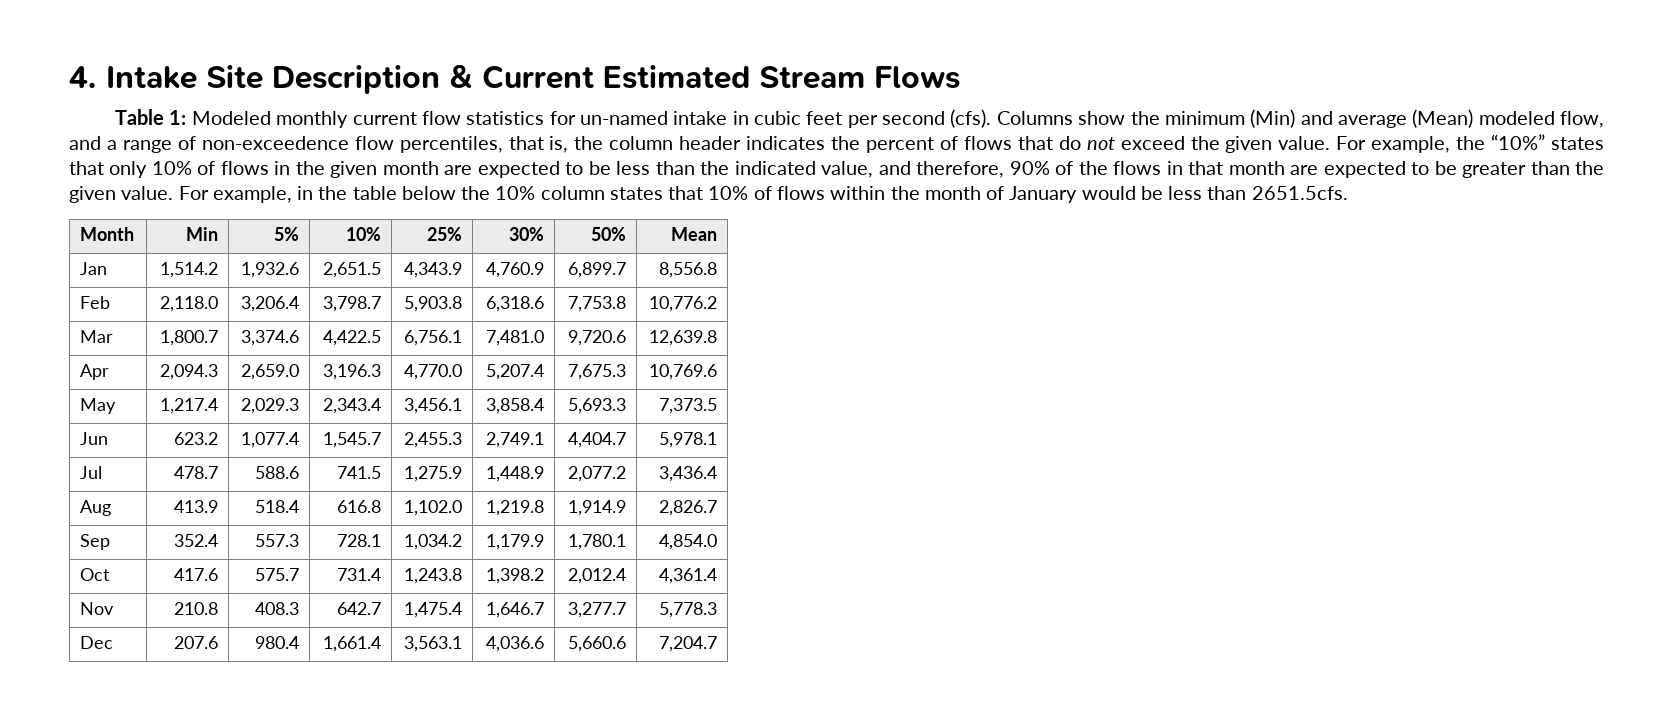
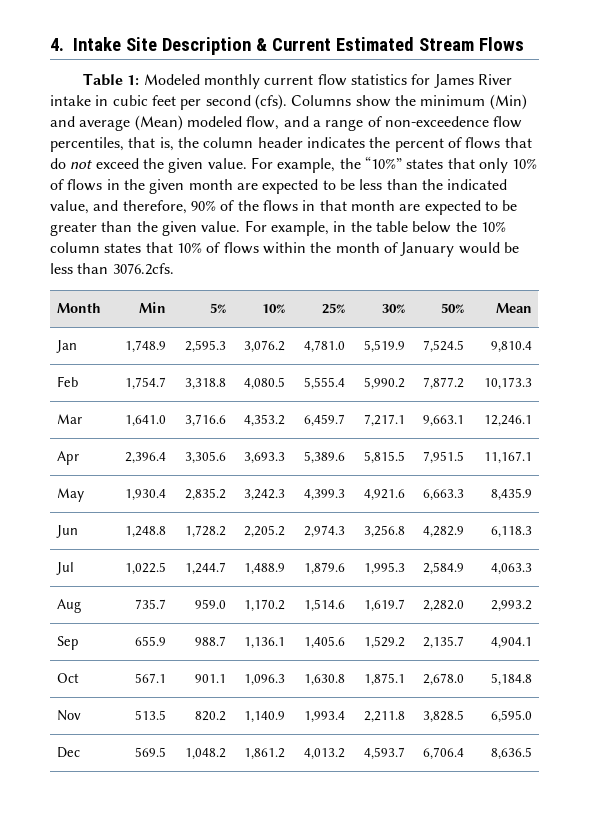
- Table 1: Modeled monthly current flow statistics for un-named intake in cubic feet per second (cfs).
+ Table 1: Modeled monthly current flow statistics for James River intake in cubic feet per second (cfs).
- For example, in the table below the 10% column states that 10% of flows within the month of January would be less than 2651.5cfs.
+ For example, in the table below the 10% column states that 10% of flows within the month of January would be less than 3076.2cfs.
- Jan | 1,514.2 | 1,932.6 | 2,651.5 | 4,343.9 | 4,760.9 | 6,899.7 | 8,556.8
- Feb | 2,118.0 | 3,206.4 | 3,798.7 | 5,903.8 | 6,318.6 | 7,753.8 | 10,776.2
- Mar | 1,800.7 | 3,374.6 | 4,422.5 | 6,756.1 | 7,481.0 | 9,720.6 | 12,639.8
- Apr | 2,094.3 | 2,659.0 | 3,196.3 | 4,770.0 | 5,207.4 | 7,675.3 | 10,769.6
- May | 1,217.4 | 2,029.3 | 2,343.4 | 3,456.1 | 3,858.4 | 5,693.3 | 7,373.5
- Jun | 623.2 | 1,077.4 | 1,545.7 | 2,455.3 | 2,749.1 | 4,404.7 | 5,978.1
- Jul | 478.7 | 588.6 | 741.5 | 1,275.9 | 1,448.9 | 2,077.2 | 3,436.4
- Aug | 413.9 | 518.4 | 616.8 | 1,102.0 | 1,219.8 | 1,914.9 | 2,826.7
- Sep | 352.4 | 557.3 | 728.1 | 1,034.2 | 1,179.9 | 1,780.1 | 4,854.0
- Oct | 417.6 | 575.7 | 731.4 | 1,243.8 | 1,398.2 | 2,012.4 | 4,361.4
- Nov | 210.8 | 408.3 | 642.7 | 1,475.4 | 1,646.7 | 3,277.7 | 5,778.3
- Dec | 207.6 | 980.4 | 1,661.4 | 3,563.1 | 4,036.6 | 5,660.6 | 7,204.7
+ Jan | 1,748.9 | 2,595.3 | 3,076.2 | 4,781.0 | 5,519.9 | 7,524.5 | 9,810.4
+ Feb | 1,754.7 | 3,318.8 | 4,080.5 | 5,555.4 | 5,990.2 | 7,877.2 | 10,173.3
+ Mar | 1,641.0 | 3,716.6 | 4,353.2 | 6,459.7 | 7,217.1 | 9,663.1 | 12,246.1
+ Apr | 2,396.4 | 3,305.6 | 3,693.3 | 5,389.6 | 5,815.5 | 7,951.5 | 11,167.1
+ May | 1,930.4 | 2,835.2 | 3,242.3 | 4,399.3 | 4,921.6 | 6,663.3 | 8,435.9
+ Jun | 1,248.8 | 1,728.2 | 2,205.2 | 2,974.3 | 3,256.8 | 4,282.9 | 6,118.3
+ Jul | 1,022.5 | 1,244.7 | 1,488.9 | 1,879.6 | 1,995.3 | 2,584.9 | 4,063.3
+ Aug | 735.7 | 959.0 | 1,170.2 | 1,514.6 | 1,619.7 | 2,282.0 | 2,993.2
+ Sep | 655.9 | 988.7 | 1,136.1 | 1,405.6 | 1,529.2 | 2,135.7 | 4,904.1
+ Oct | 567.1 | 901.1 | 1,096.3 | 1,630.8 | 1,875.1 | 2,678.0 | 5,184.8
+ Nov | 513.5 | 820.2 | 1,140.9 | 1,993.4 | 2,211.8 | 3,828.5 | 6,595.0
+ Dec | 569.5 | 1,048.2 | 1,861.2 | 4,013.2 | 4,593.7 | 6,706.4 | 8,636.5

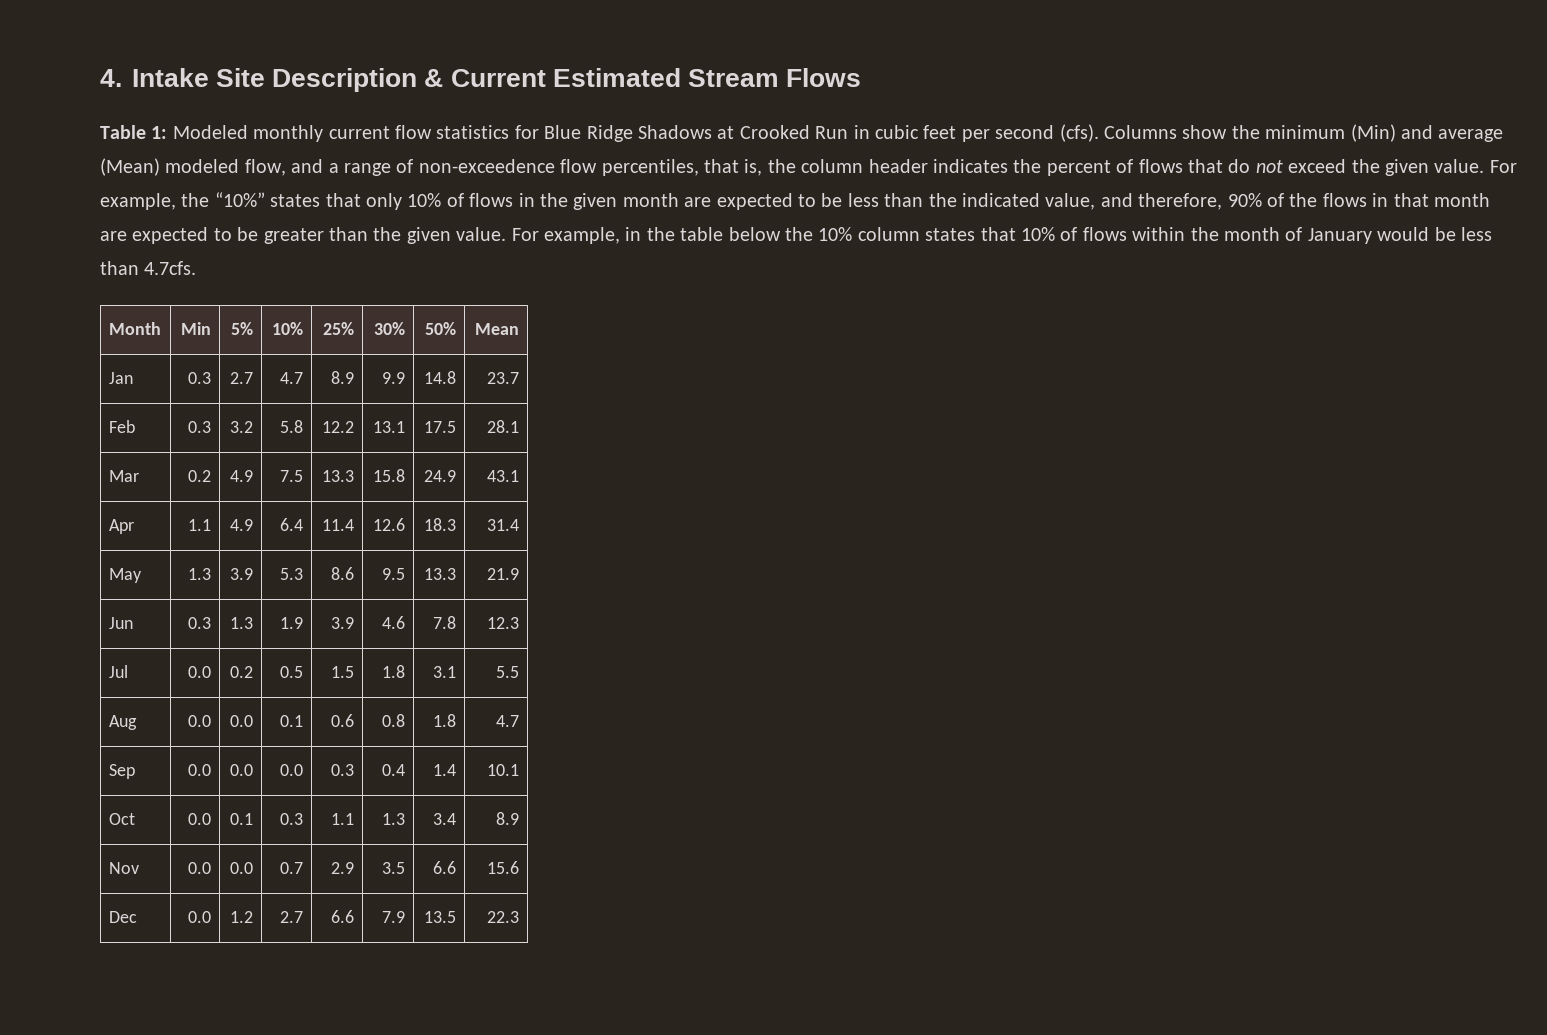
- Table 1: Modeled monthly current flow statistics for James River intake in cubic feet per second (cfs).
+ Table 1: Modeled monthly current flow statistics for Blue Ridge Shadows at Crooked Run in cubic feet per second (cfs).
- For example, in the table below the 10% column states that 10% of flows within the month of January would be less than 3076.2cfs.
+ For example, in the table below the 10% column states that 10% of flows within the month of January would be less than 4.7cfs.
- Jan | 1,748.9 | 2,595.3 | 3,076.2 | 4,781.0 | 5,519.9 | 7,524.5 | 9,810.4
- Feb | 1,754.7 | 3,318.8 | 4,080.5 | 5,555.4 | 5,990.2 | 7,877.2 | 10,173.3
- Mar | 1,641.0 | 3,716.6 | 4,353.2 | 6,459.7 | 7,217.1 | 9,663.1 | 12,246.1
- Apr | 2,396.4 | 3,305.6 | 3,693.3 | 5,389.6 | 5,815.5 | 7,951.5 | 11,167.1
- May | 1,930.4 | 2,835.2 | 3,242.3 | 4,399.3 | 4,921.6 | 6,663.3 | 8,435.9
- Jun | 1,248.8 | 1,728.2 | 2,205.2 | 2,974.3 | 3,256.8 | 4,282.9 | 6,118.3
- Jul | 1,022.5 | 1,244.7 | 1,488.9 | 1,879.6 | 1,995.3 | 2,584.9 | 4,063.3
- Aug | 735.7 | 959.0 | 1,170.2 | 1,514.6 | 1,619.7 | 2,282.0 | 2,993.2
- Sep | 655.9 | 988.7 | 1,136.1 | 1,405.6 | 1,529.2 | 2,135.7 | 4,904.1
- Oct | 567.1 | 901.1 | 1,096.3 | 1,630.8 | 1,875.1 | 2,678.0 | 5,184.8
- Nov | 513.5 | 820.2 | 1,140.9 | 1,993.4 | 2,211.8 | 3,828.5 | 6,595.0
- Dec | 569.5 | 1,048.2 | 1,861.2 | 4,013.2 | 4,593.7 | 6,706.4 | 8,636.5
+ Jan | 0.3 | 2.7 | 4.7 | 8.9 | 9.9 | 14.8 | 23.7
+ Feb | 0.3 | 3.2 | 5.8 | 12.2 | 13.1 | 17.5 | 28.1
+ Mar | 0.2 | 4.9 | 7.5 | 13.3 | 15.8 | 24.9 | 43.1
+ Apr | 1.1 | 4.9 | 6.4 | 11.4 | 12.6 | 18.3 | 31.4
+ May | 1.3 | 3.9 | 5.3 | 8.6 | 9.5 | 13.3 | 21.9
+ Jun | 0.3 | 1.3 | 1.9 | 3.9 | 4.6 | 7.8 | 12.3
+ Jul | 0.0 | 0.2 | 0.5 | 1.5 | 1.8 | 3.1 | 5.5
+ Aug | 0.0 | 0.0 | 0.1 | 0.6 | 0.8 | 1.8 | 4.7
+ Sep | 0.0 | 0.0 | 0.0 | 0.3 | 0.4 | 1.4 | 10.1
+ Oct | 0.0 | 0.1 | 0.3 | 1.1 | 1.3 | 3.4 | 8.9
+ Nov | 0.0 | 0.0 | 0.7 | 2.9 | 3.5 | 6.6 | 15.6
+ Dec | 0.0 | 1.2 | 2.7 | 6.6 | 7.9 | 13.5 | 22.3

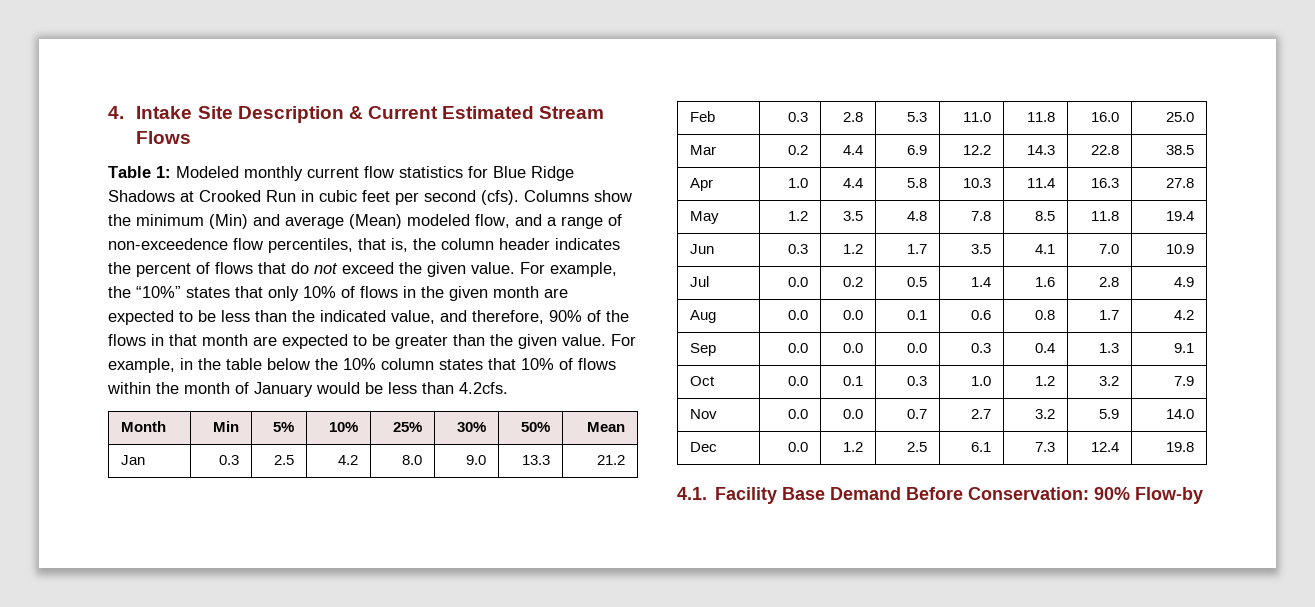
- For example, in the table below the 10% column states that 10% of flows within the month of January would be less than 4.7cfs.
+ For example, in the table below the 10% column states that 10% of flows within the month of January would be less than 4.2cfs.
- Jan | 0.3 | 2.7 | 4.7 | 8.9 | 9.9 | 14.8 | 23.7
- Feb | 0.3 | 3.2 | 5.8 | 12.2 | 13.1 | 17.5 | 28.1
- Mar | 0.2 | 4.9 | 7.5 | 13.3 | 15.8 | 24.9 | 43.1
- Apr | 1.1 | 4.9 | 6.4 | 11.4 | 12.6 | 18.3 | 31.4
- May | 1.3 | 3.9 | 5.3 | 8.6 | 9.5 | 13.3 | 21.9
- Jun | 0.3 | 1.3 | 1.9 | 3.9 | 4.6 | 7.8 | 12.3
+ Jan | 0.3 | 2.5 | 4.2 | 8.0 | 9.0 | 13.3 | 21.2
+ Feb | 0.3 | 2.8 | 5.3 | 11.0 | 11.8 | 16.0 | 25.0
+ Mar | 0.2 | 4.4 | 6.9 | 12.2 | 14.3 | 22.8 | 38.5
+ Apr | 1.0 | 4.4 | 5.8 | 10.3 | 11.4 | 16.3 | 27.8
+ May | 1.2 | 3.5 | 4.8 | 7.8 | 8.5 | 11.8 | 19.4
+ Jun | 0.3 | 1.2 | 1.7 | 3.5 | 4.1 | 7.0 | 10.9
- Jul | 0.0 | 0.2 | 0.5 | 1.5 | 1.8 | 3.1 | 5.5
+ Jul | 0.0 | 0.2 | 0.5 | 1.4 | 1.6 | 2.8 | 4.9
- Aug | 0.0 | 0.0 | 0.1 | 0.6 | 0.8 | 1.8 | 4.7
+ Aug | 0.0 | 0.0 | 0.1 | 0.6 | 0.8 | 1.7 | 4.2
- Sep | 0.0 | 0.0 | 0.0 | 0.3 | 0.4 | 1.4 | 10.1
+ Sep | 0.0 | 0.0 | 0.0 | 0.3 | 0.4 | 1.3 | 9.1
- Oct | 0.0 | 0.1 | 0.3 | 1.1 | 1.3 | 3.4 | 8.9
+ Oct | 0.0 | 0.1 | 0.3 | 1.0 | 1.2 | 3.2 | 7.9
- Nov | 0.0 | 0.0 | 0.7 | 2.9 | 3.5 | 6.6 | 15.6
+ Nov | 0.0 | 0.0 | 0.7 | 2.7 | 3.2 | 5.9 | 14.0
- Dec | 0.0 | 1.2 | 2.7 | 6.6 | 7.9 | 13.5 | 22.3
+ Dec | 0.0 | 1.2 | 2.5 | 6.1 | 7.3 | 12.4 | 19.8
+ 4.1. Facility Base Demand Before Conservation: 90% Flow-by

